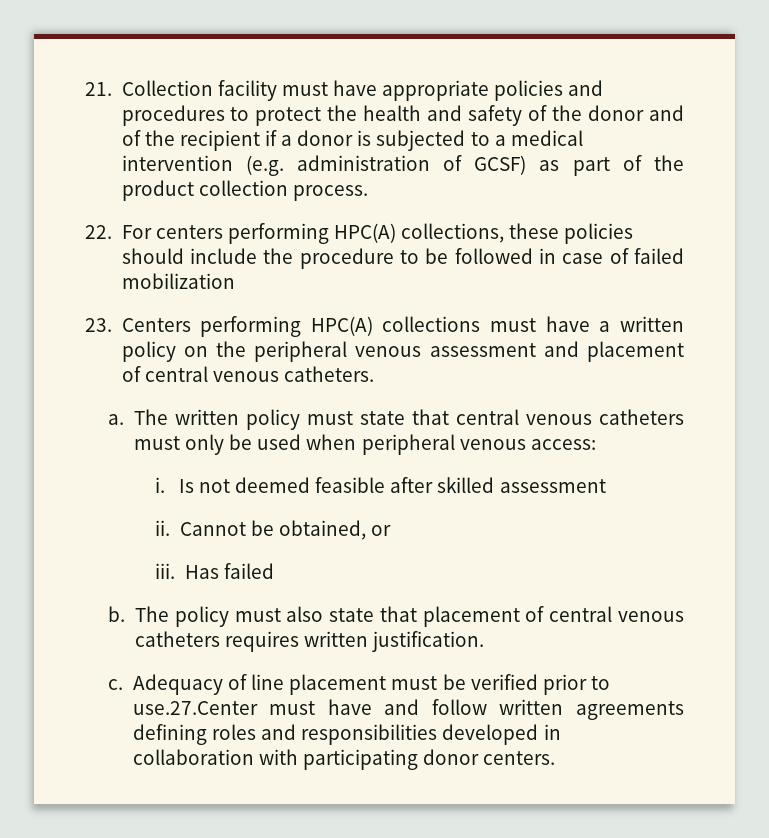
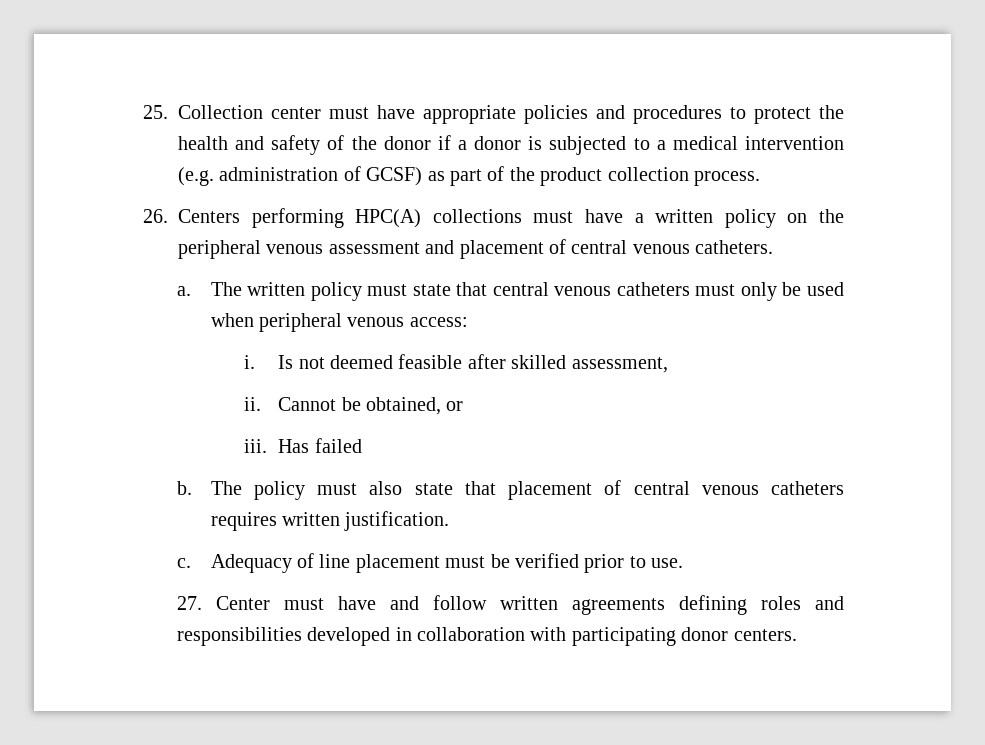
- 21. Collection facility must have appropriate policies and procedures to protect the health and safety of the donor and of the recipient if a donor is subjected to a medical intervention (e.g. administration of GCSF) as part of the product collection process.
+ 25. Collection center must have appropriate policies and procedures to protect the health and safety of the donor if a donor is subjected to a medical intervention (e.g. administration of GCSF) as part of the product collection process.
- 22. For centers performing HPC(A) collections, these policies should include the procedure to be followed in case of failed mobilization
- 23. Centers performing HPC(A) collections must have a written policy on the peripheral venous assessment and placement of central venous catheters.
+ 26. Centers performing HPC(A) collections must have a written policy on the peripheral venous assessment and placement of central venous catheters.
- Is not deemed feasible after skilled assessment
+ Is not deemed feasible after skilled assessment,
- Adequacy of line placement must be verified prior to use.27.Center must have and follow written agreements defining roles and responsibilities developed in collaboration with participating donor centers.
+ Adequacy of line placement must be verified prior to use.
+ 27. Center must have and follow written agreements defining roles and responsibilities developed in collaboration with participating donor centers.

